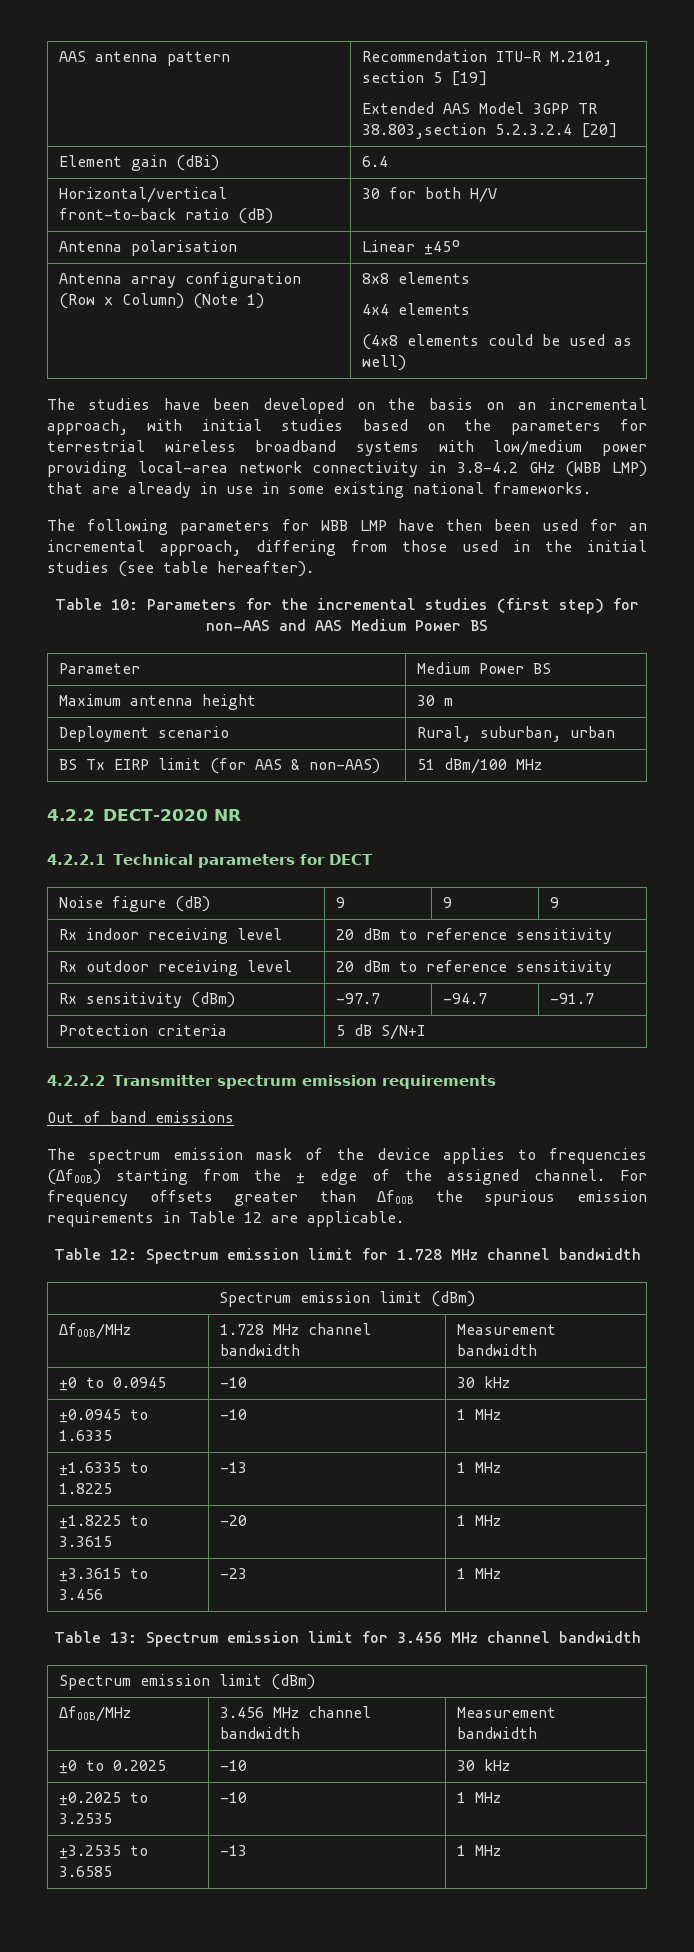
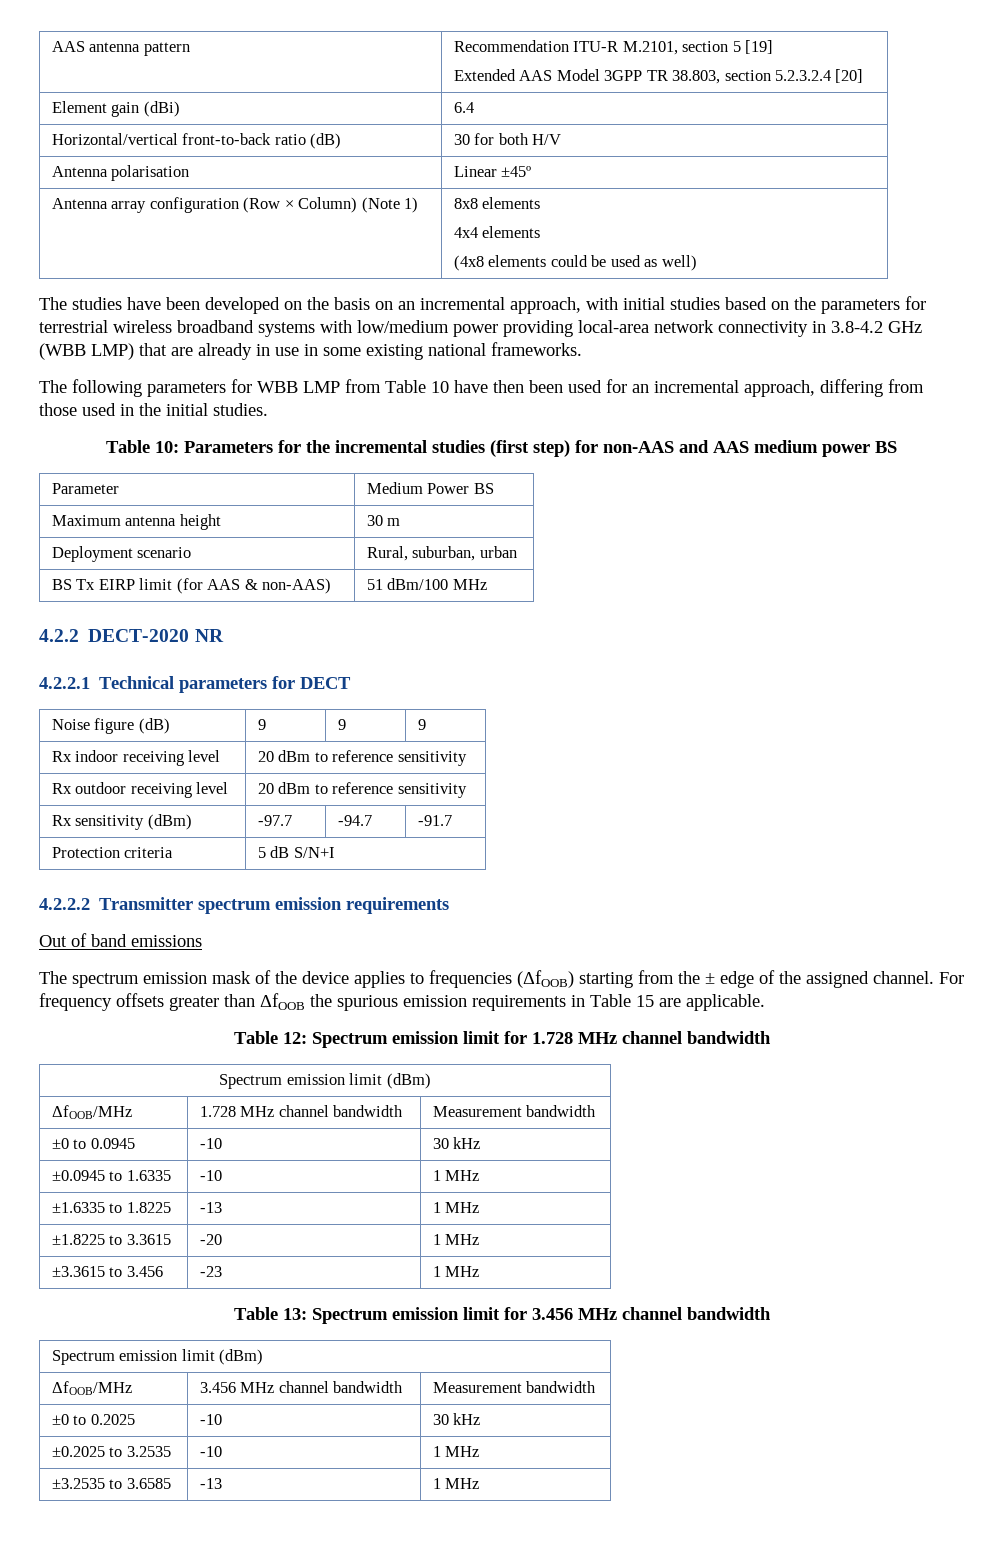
  AAS antenna pattern | Recommendation ITU-R M.2101, section 5 [19]
- Extended AAS Model 3GPP TR 38.803,section 5.2.3.2.4 [20]
+ Extended AAS Model 3GPP TR 38.803, section 5.2.3.2.4 [20]
- The following parameters for WBB LMP have then been used for an incremental approach, differing from those used in the initial studies (see table hereafter).
+ The following parameters for WBB LMP from Table 10 have then been used for an incremental approach, differing from those used in the initial studies.
- Table 10: Parameters for the incremental studies (first step) for non-AAS and AAS Medium Power BS
+ Table 10: Parameters for the incremental studies (first step) for non-AAS and AAS medium power BS
- For frequency offsets greater than ΔfOOB the spurious emission requirements in Table 12 are applicable.
+ For frequency offsets greater than ΔfOOB the spurious emission requirements in Table 15 are applicable.

